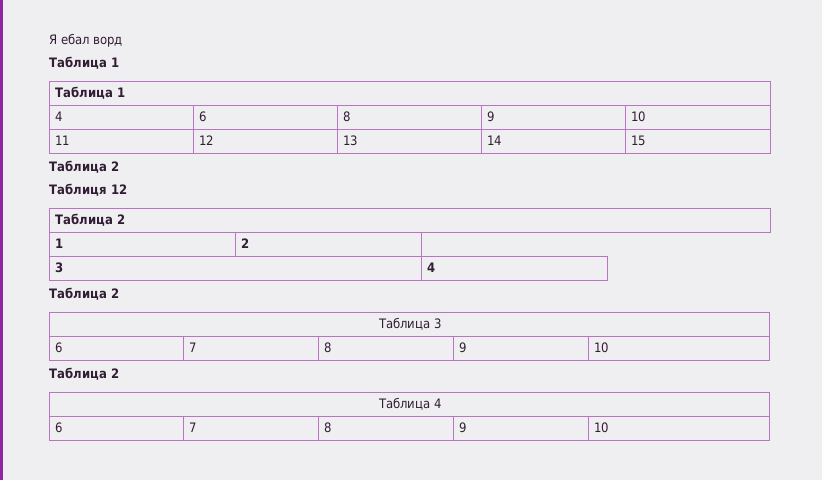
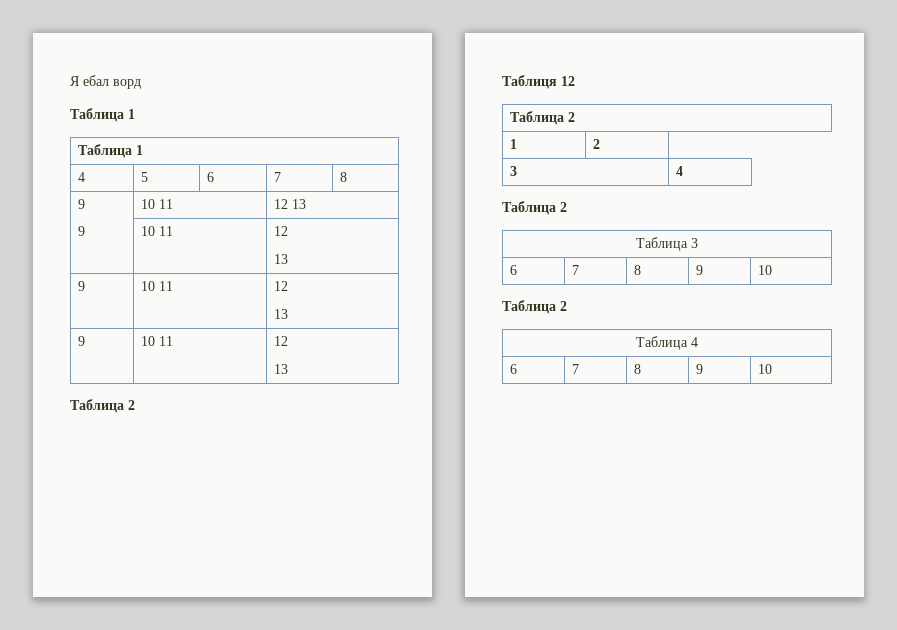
- 4 | 6 | 8 | 9 | 10
- 11 | 12 | 13 | 14 | 15
+ 4 | 5 | 6 | 7 | 8
+ 9 | 10 11 | 12 13
+ 9 | 10 11 | 12
+ 13
+ 9 | 10 11 | 12
+ 13
+ 9 | 10 11 | 12
+ 13

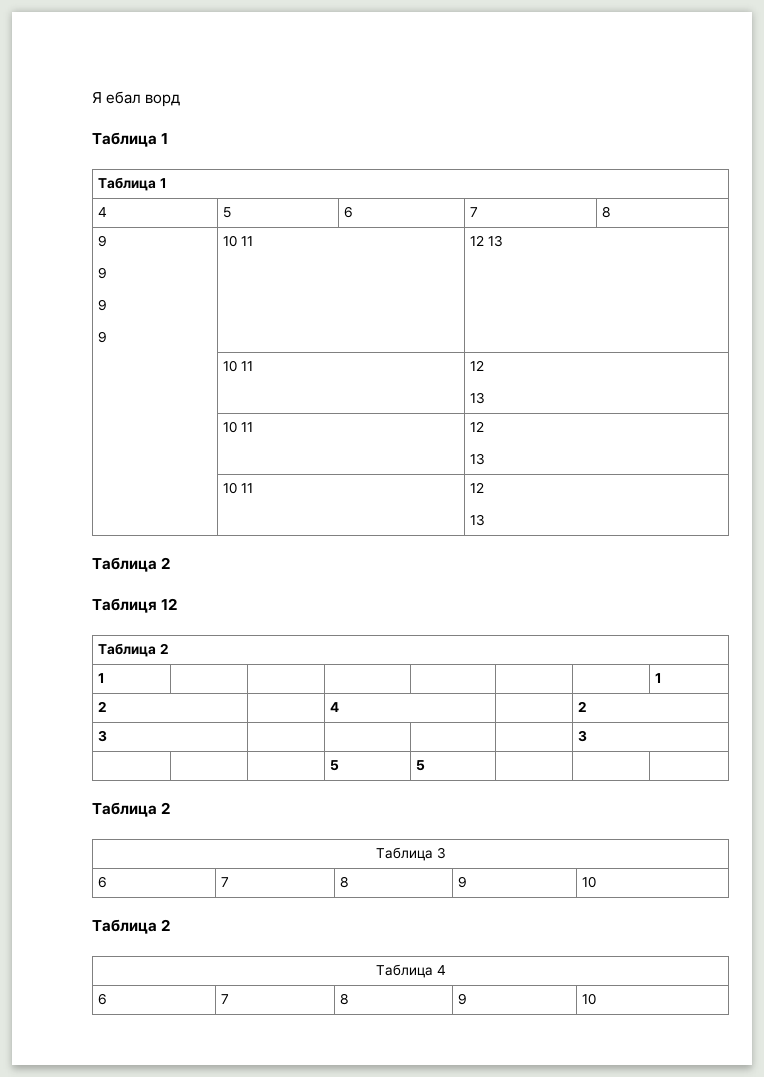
  4 | 5 | 6 | 7 | 8
+ 9
+ 9
+ 9
  9 | 10 11 | 12 13
- 9 | 10 11 | 12
+ | 10 11 | 12
  13
- 9 | 10 11 | 12
+ | 10 11 | 12
  13
- 9 | 10 11 | 12
+ | 10 11 | 12
- 1 | 2
+ 1 | | | | | | | 1
+ 2 | | 4 | | 2
- 3 | 4
+ 3 | | | | | 3
+ | | | 5 | 5 | | |

